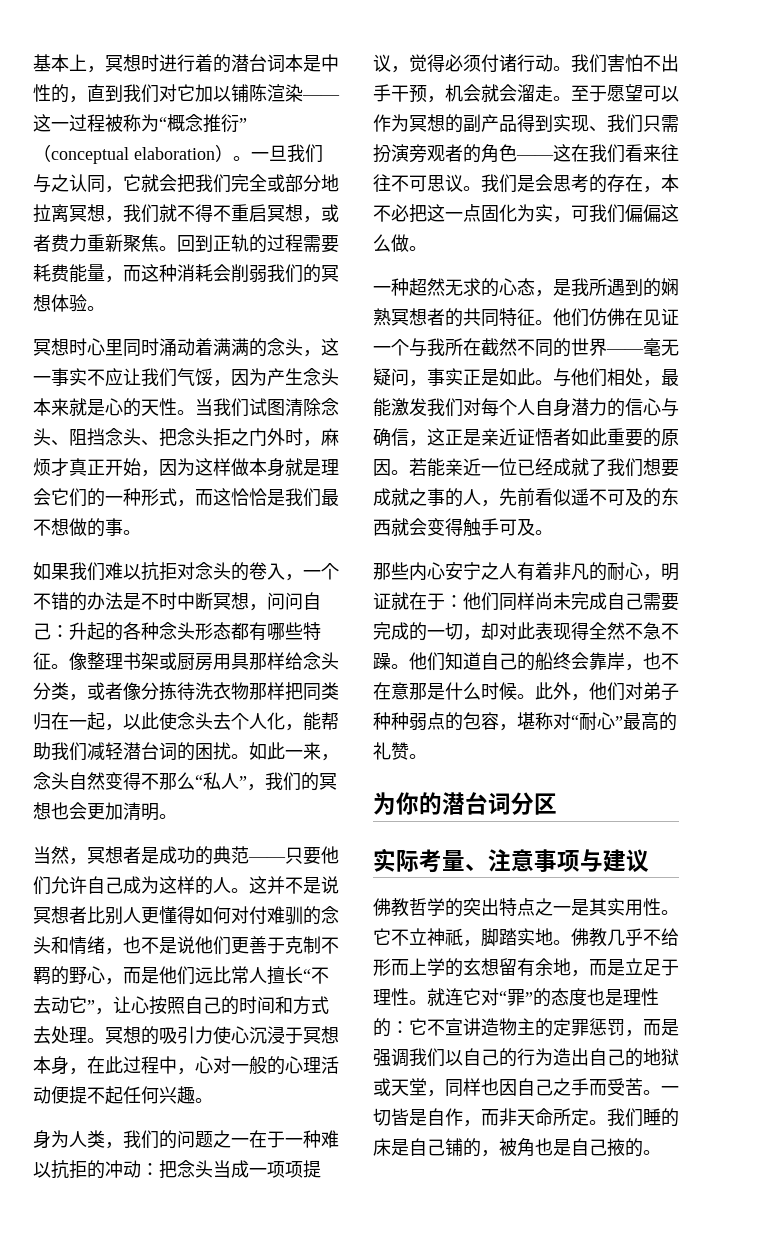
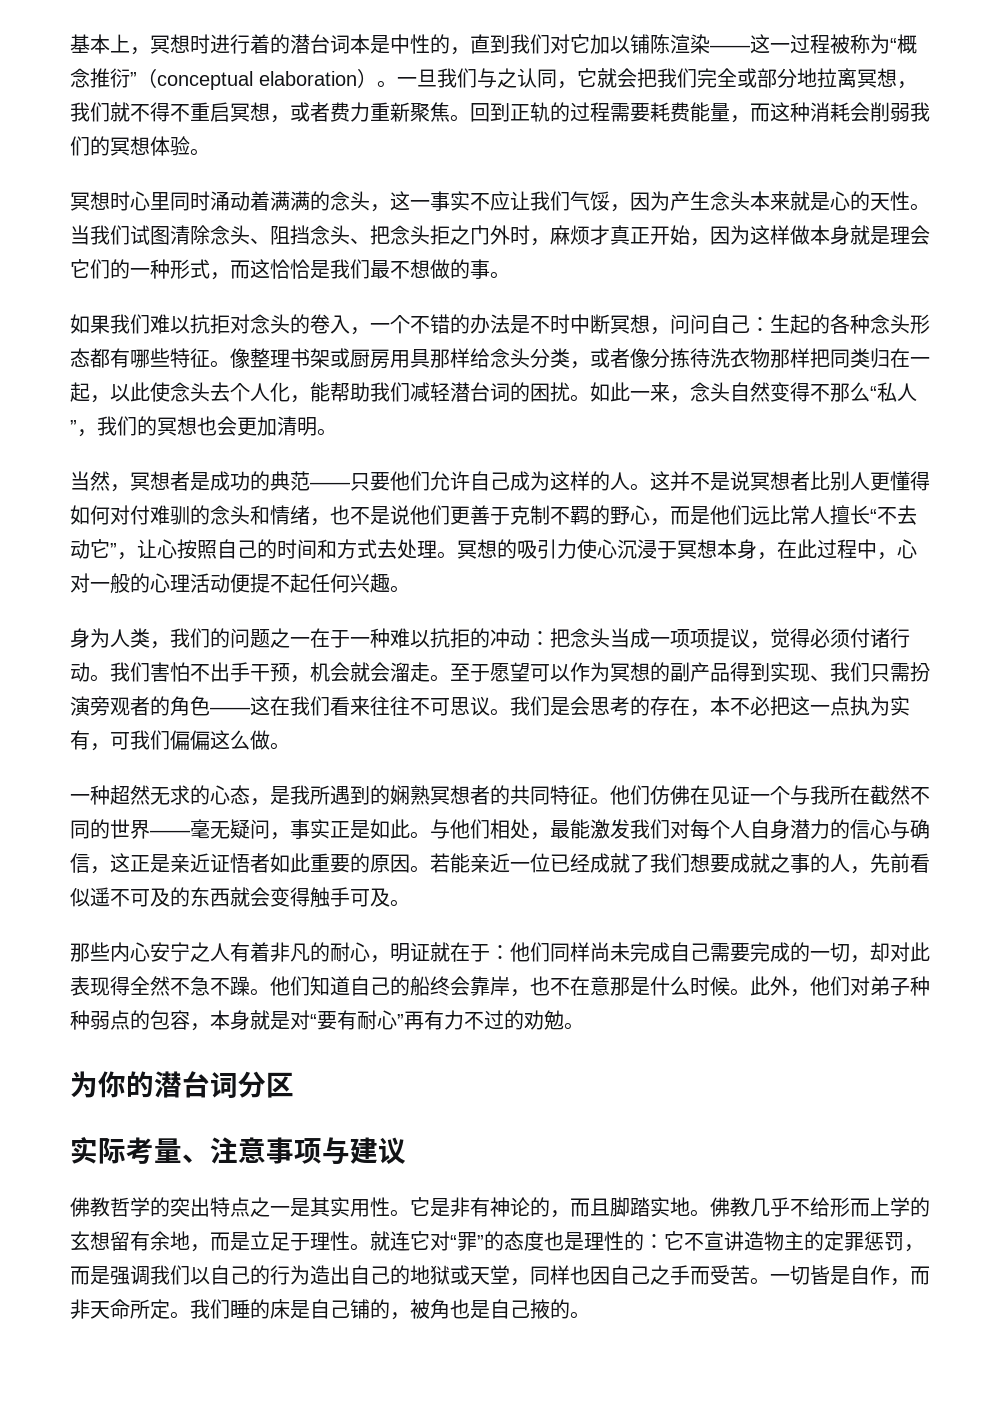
- 如果我们难以抗拒对念头的卷入，一个不错的办法是不时中断冥想，问问自己：升起的各种念头形态都有哪些特征。
+ 如果我们难以抗拒对念头的卷入，一个不错的办法是不时中断冥想，问问自己：生起的各种念头形态都有哪些特征。
- 我们是会思考的存在，本不必把这一点固化为实，可我们偏偏这么做。
+ 我们是会思考的存在，本不必把这一点执为实有，可我们偏偏这么做。
- 此外，他们对弟子种种弱点的包容，堪称对“耐心”最高的礼赞。
+ 此外，他们对弟子种种弱点的包容，本身就是对“要有耐心”再有力不过的劝勉。
- 它不立神祇，脚踏实地。
+ 它是非有神论的，而且脚踏实地。

